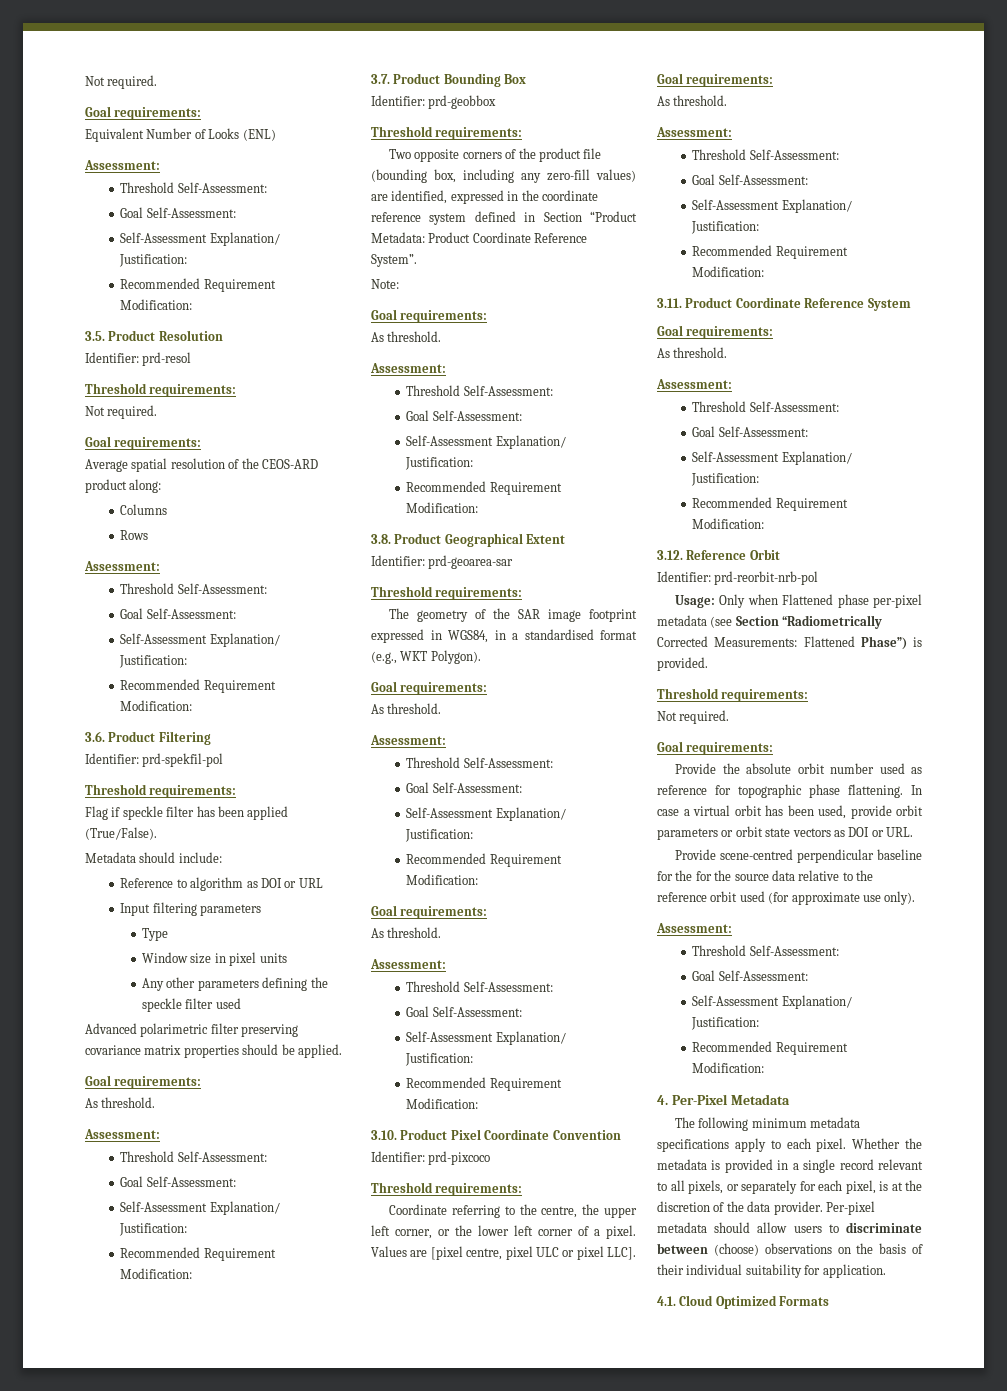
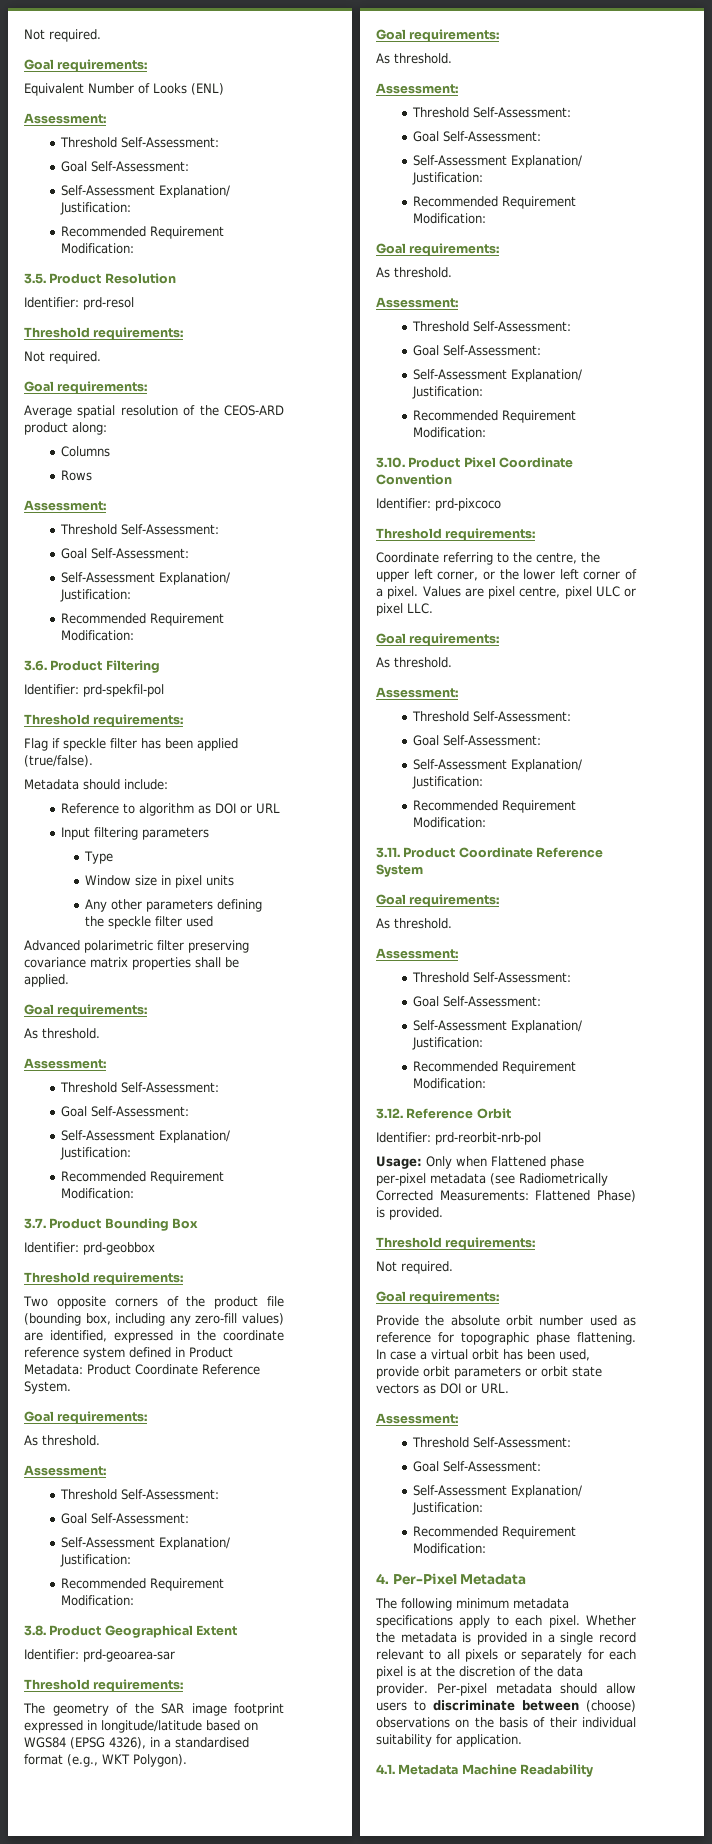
- Flag if speckle filter has been applied (True/False).
+ Flag if speckle filter has been applied (true/false).
- Advanced polarimetric filter preserving covariance matrix properties should be applied.
+ Advanced polarimetric filter preserving covariance matrix properties shall be applied.
- Two opposite corners of the product file (bounding box, including any zero-fill values) are identified, expressed in the coordinate reference system defined in Section “Product Metadata: Product Coordinate Reference System”.
- Note:
+ Two opposite corners of the product file (bounding box, including any zero-fill values) are identified, expressed in the coordinate reference system defined in Product Metadata: Product Coordinate Reference System.
- The geometry of the SAR image footprint expressed in WGS84, in a standardised format (e.g., WKT Polygon).
+ The geometry of the SAR image footprint expressed in longitude/latitude based on WGS84 (EPSG 4326), in a standardised format (e.g., WKT Polygon).
- Values are [pixel centre, pixel ULC or pixel LLC].
+ Values are pixel centre, pixel ULC or pixel LLC.
- Usage: Only when Flattened phase per-pixel metadata (see Section “Radiometrically Corrected Measurements: Flattened Phase”) is provided.
+ Usage: Only when Flattened phase per-pixel metadata (see Radiometrically Corrected Measurements: Flattened Phase) is provided.
- Provide scene-centred perpendicular baseline for the for the source data relative to the reference orbit used (for approximate use only).
- Whether the metadata is provided in a single record relevant to all pixels, or separately for each pixel, is at the discretion of the data provider.
+ Whether the metadata is provided in a single record relevant to all pixels or separately for each pixel is at the discretion of the data provider.
- 4.1. Cloud Optimized Formats
+ 4.1. Metadata Machine Readability

